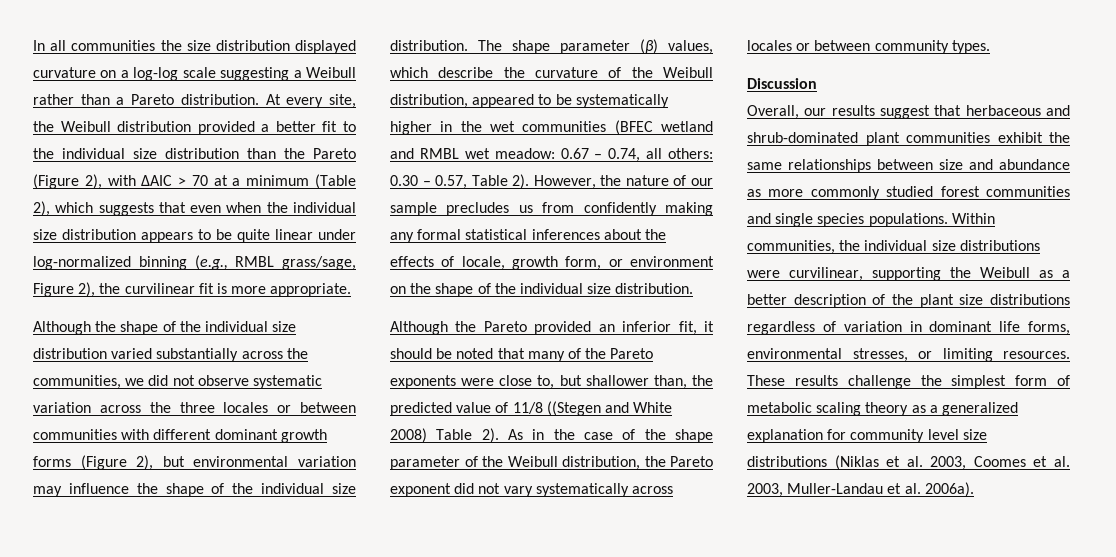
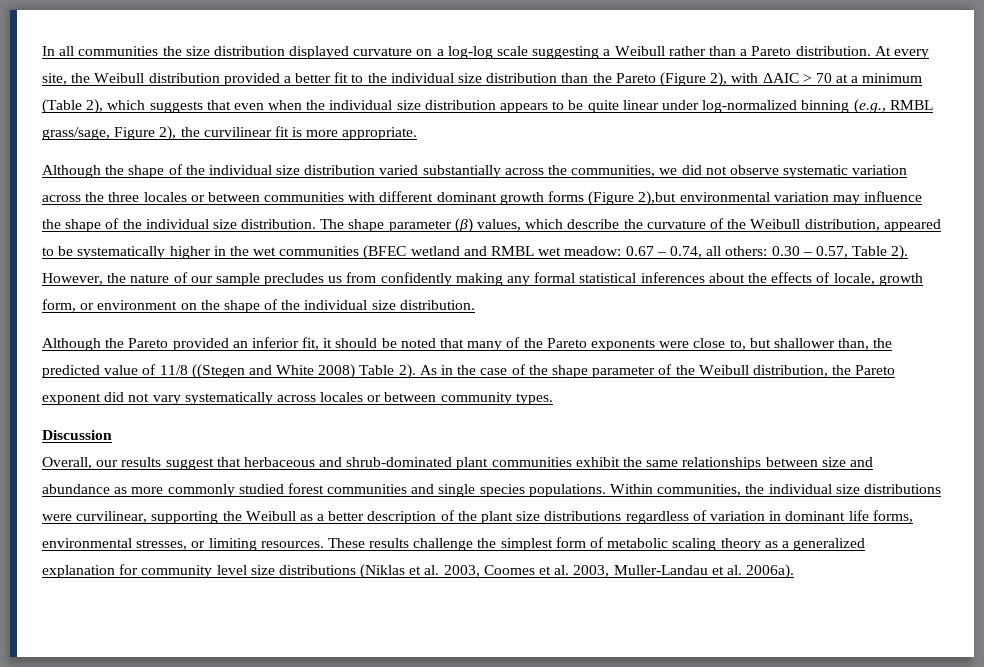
- Although the shape of the individual size distribution varied substantially across the communities, we did not observe systematic variation across the three locales or between communities with different dominant growth forms (Figure 2), but environmental variation may influence the shape of the individual size distribution.
+ Although the shape of the individual size distribution varied substantially across the communities, we did not observe systematic variation across the three locales or between communities with different dominant growth forms (Figure 2),but environmental variation may influence the shape of the individual size distribution.

